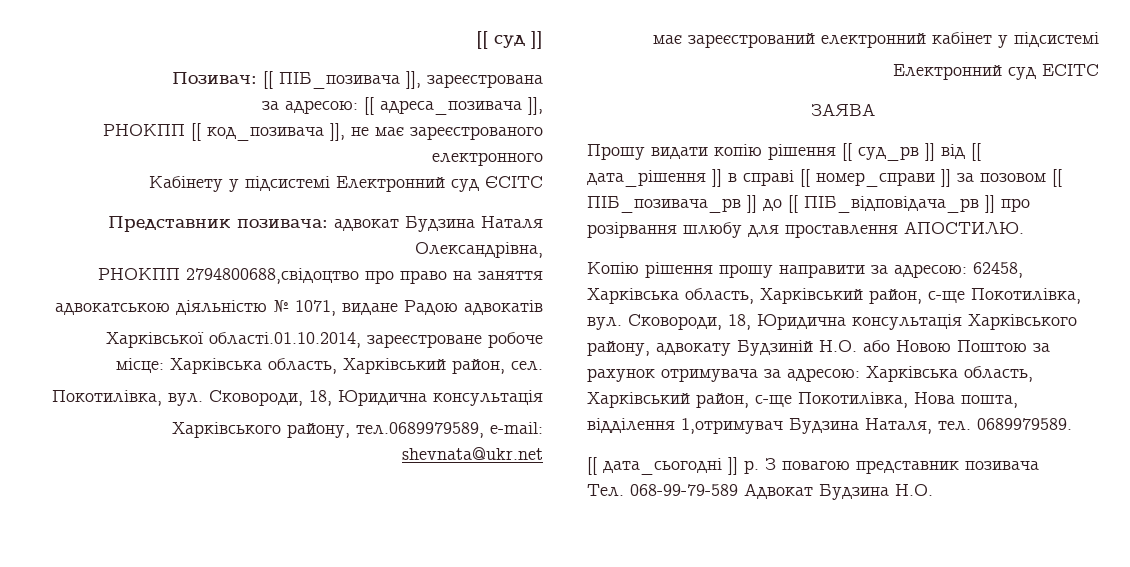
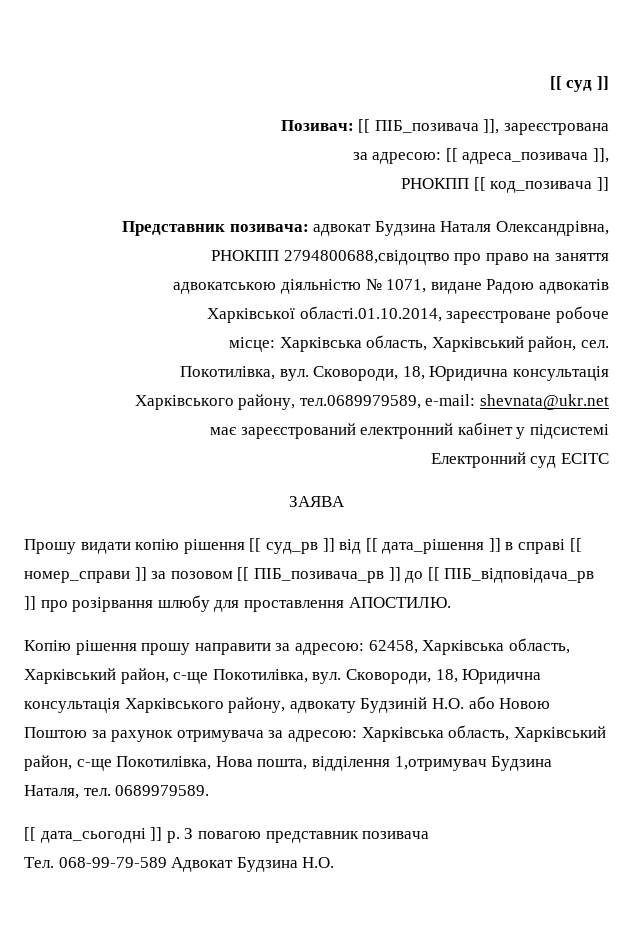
- РНОКПП [[ код_позивача ]], не має зареєстрованого електронного
- Кабінету у підсистемі Електронний суд ЄСІТС
+ РНОКПП [[ код_позивача ]]

